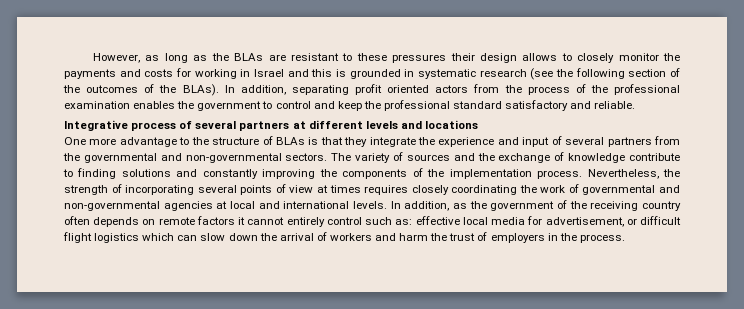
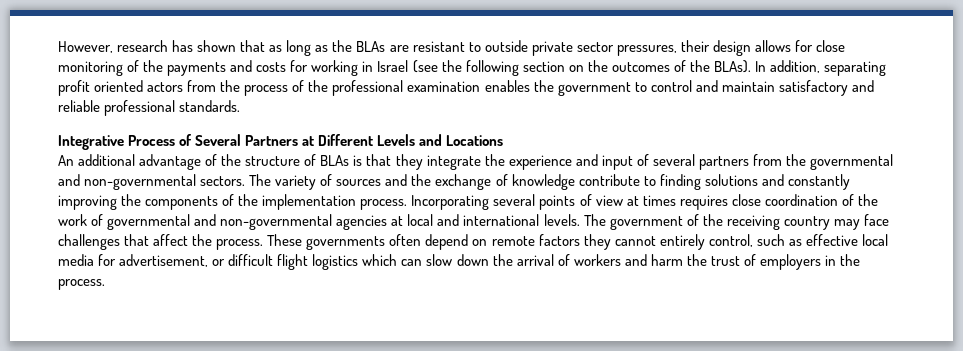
- However, as long as the BLAs are resistant to these pressures their design allows to closely monitor the payments and costs for working in Israel and this is grounded in systematic research (see the following section of the outcomes of the BLAs).
+ However, research has shown that as long as the BLAs are resistant to outside private sector pressures, their design allows for close monitoring of the payments and costs for working in Israel (see the following section on the outcomes of the BLAs).
- In addition, separating profit oriented actors from the process of the professional examination enables the government to control and keep the professional standard satisfactory and reliable.
- Integrative process of several partners at different levels and locations
- One more advantage to the structure of BLAs is that they integrate the experience and input of several partners from the governmental and non-governmental sectors.
+ In addition, separating profit oriented actors from the process of the professional examination enables the government to control and maintain satisfactory and reliable professional standards.
+ Integrative Process of Several Partners at Different Levels and Locations
+ An additional advantage of the structure of BLAs is that they integrate the experience and input of several partners from the governmental and non-governmental sectors.
- Nevertheless, the strength of incorporating several points of view at times requires closely coordinating the work of governmental and non-governmental agencies at local and international levels.
+ Incorporating several points of view at times requires close coordination of the work of governmental and non-governmental agencies at local and international levels.
- In addition, as the government of the receiving country often depends on remote factors it cannot entirely control such as: effective local media for advertisement, or difficult flight logistics which can slow down the arrival of workers and harm the trust of employers in the process.
+ The government of the receiving country may face challenges that affect the process. These governments often depend on remote factors they cannot entirely control, such as effective local media for advertisement, or difficult flight logistics which can slow down the arrival of workers and harm the trust of employers in the process.

